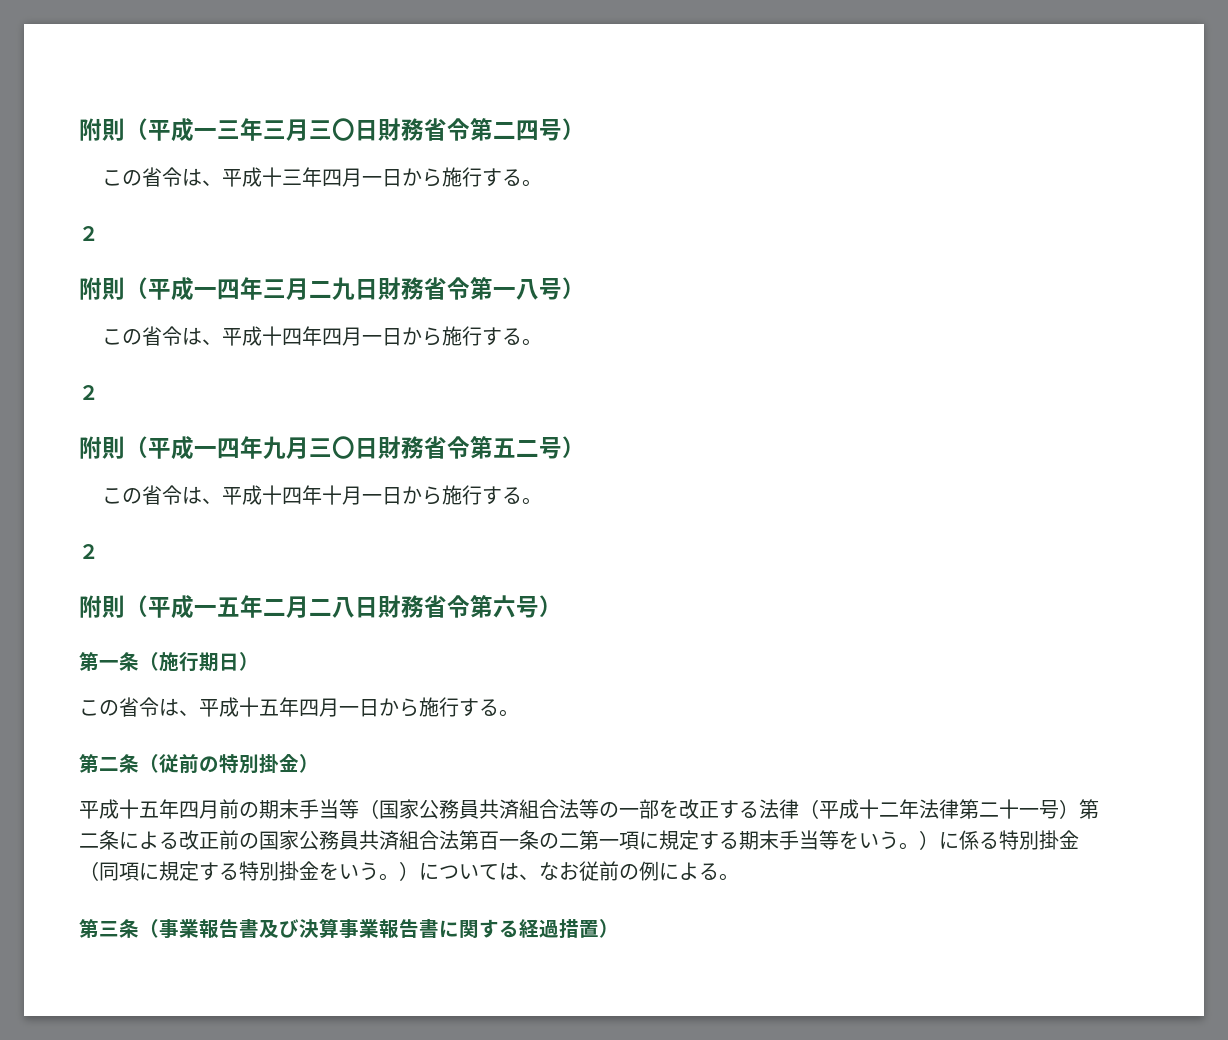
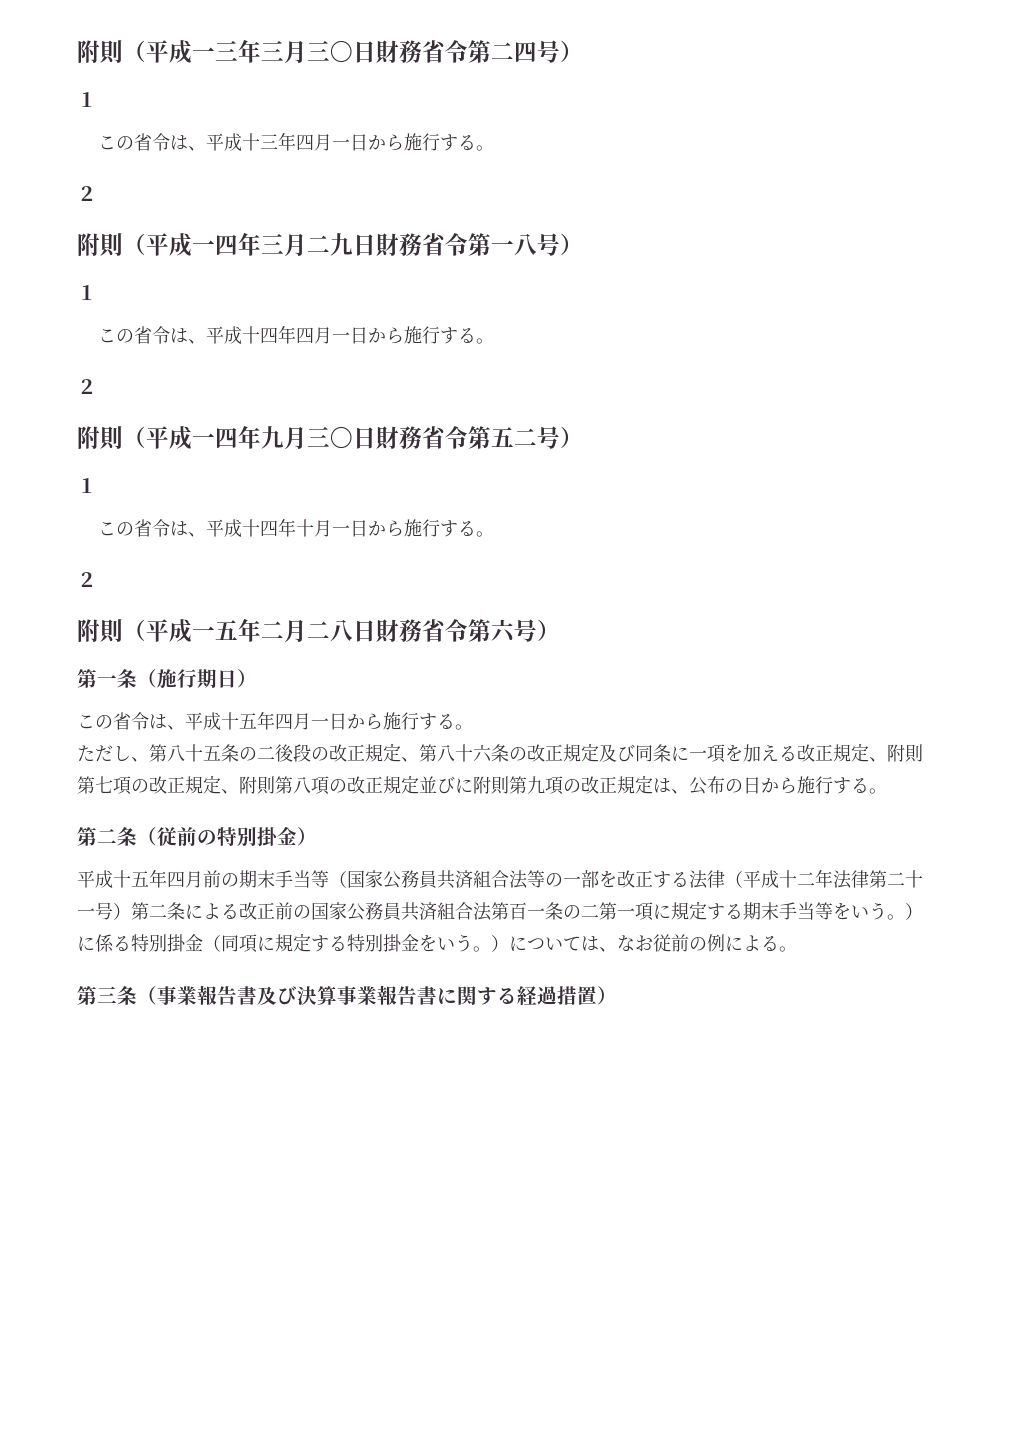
  附則（平成一三年三月三〇日財務省令第二四号）
+ １
  附則（平成一四年三月二九日財務省令第一八号）
+ １
  附則（平成一四年九月三〇日財務省令第五二号）
+ １
+ ただし、第八十五条の二後段の改正規定、第八十六条の改正規定及び同条に一項を加える改正規定、附則第七項の改正規定、附則第八項の改正規定並びに附則第九項の改正規定は、公布の日から施行する。

